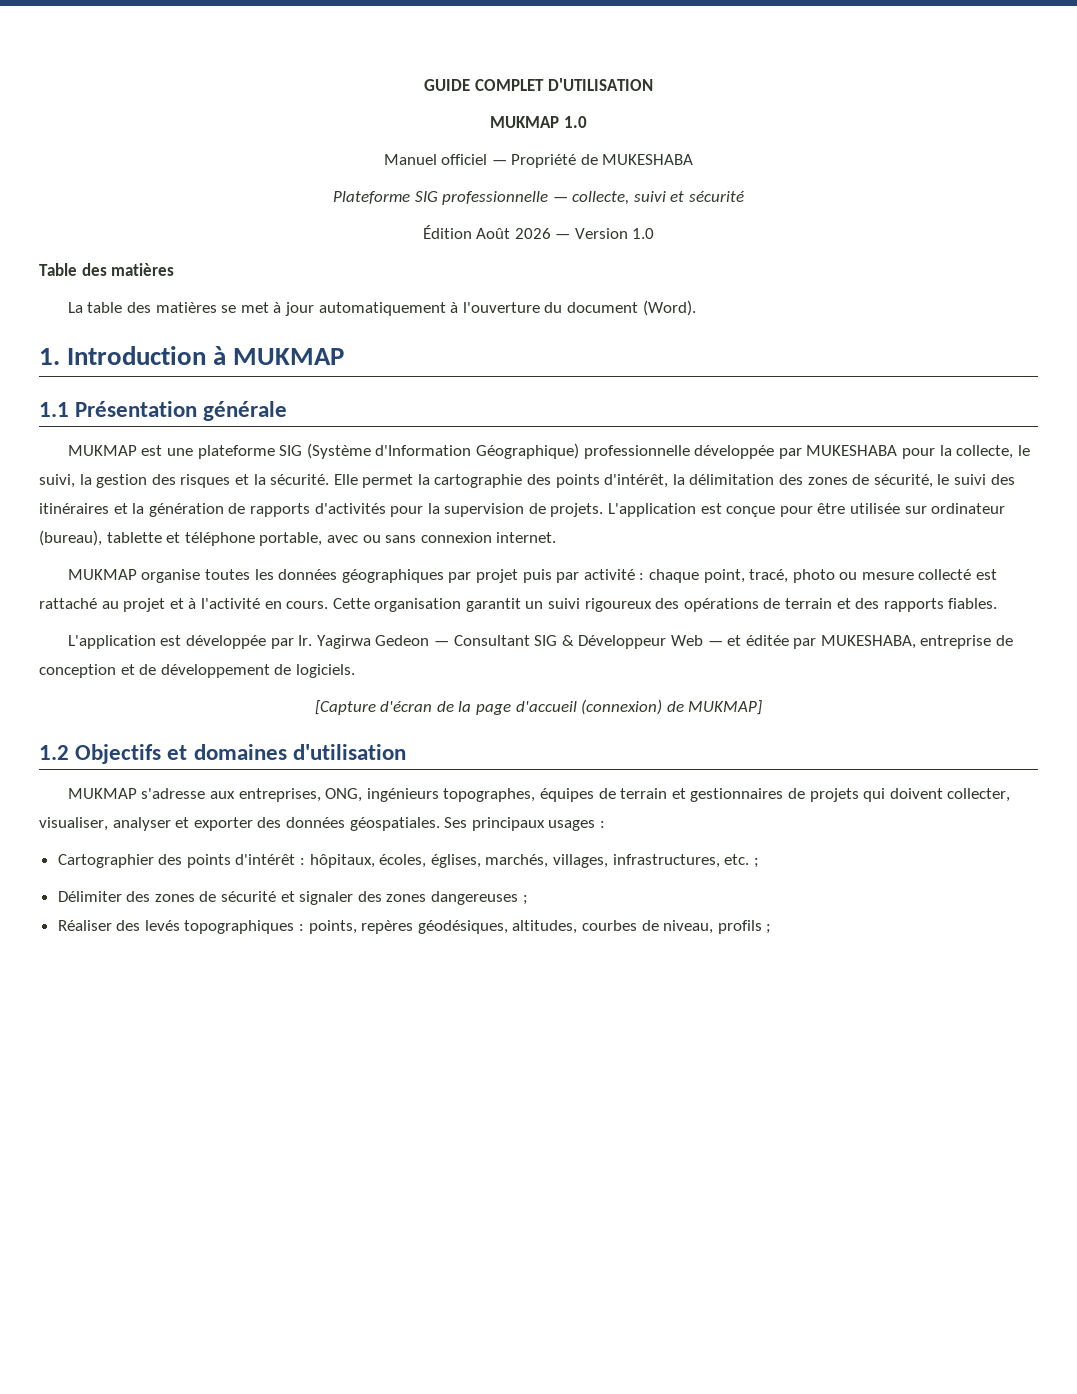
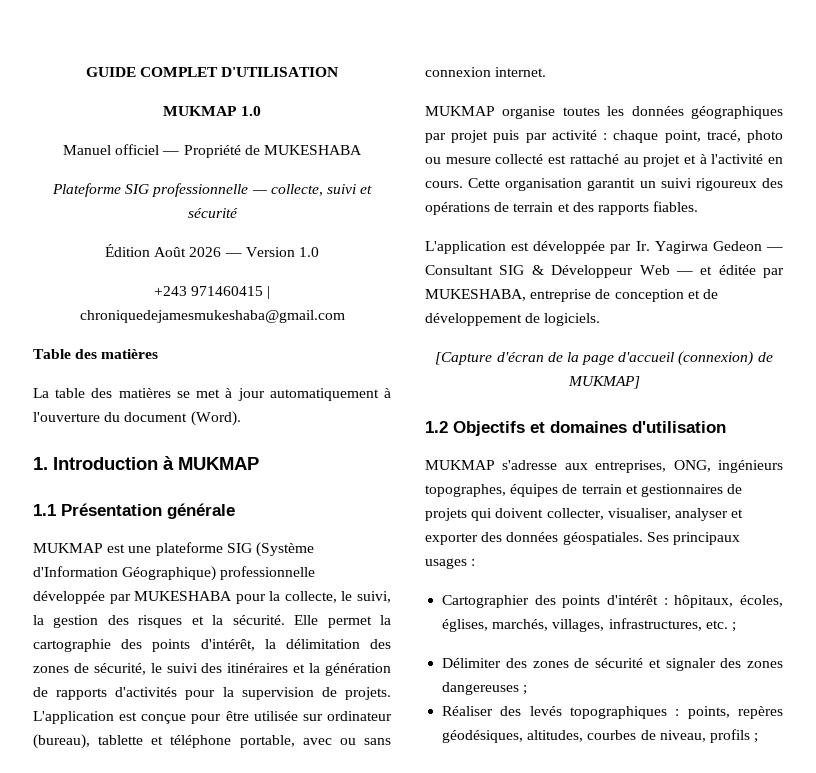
+ +243 971460415 | chroniquedejamesmukeshaba@gmail.com

